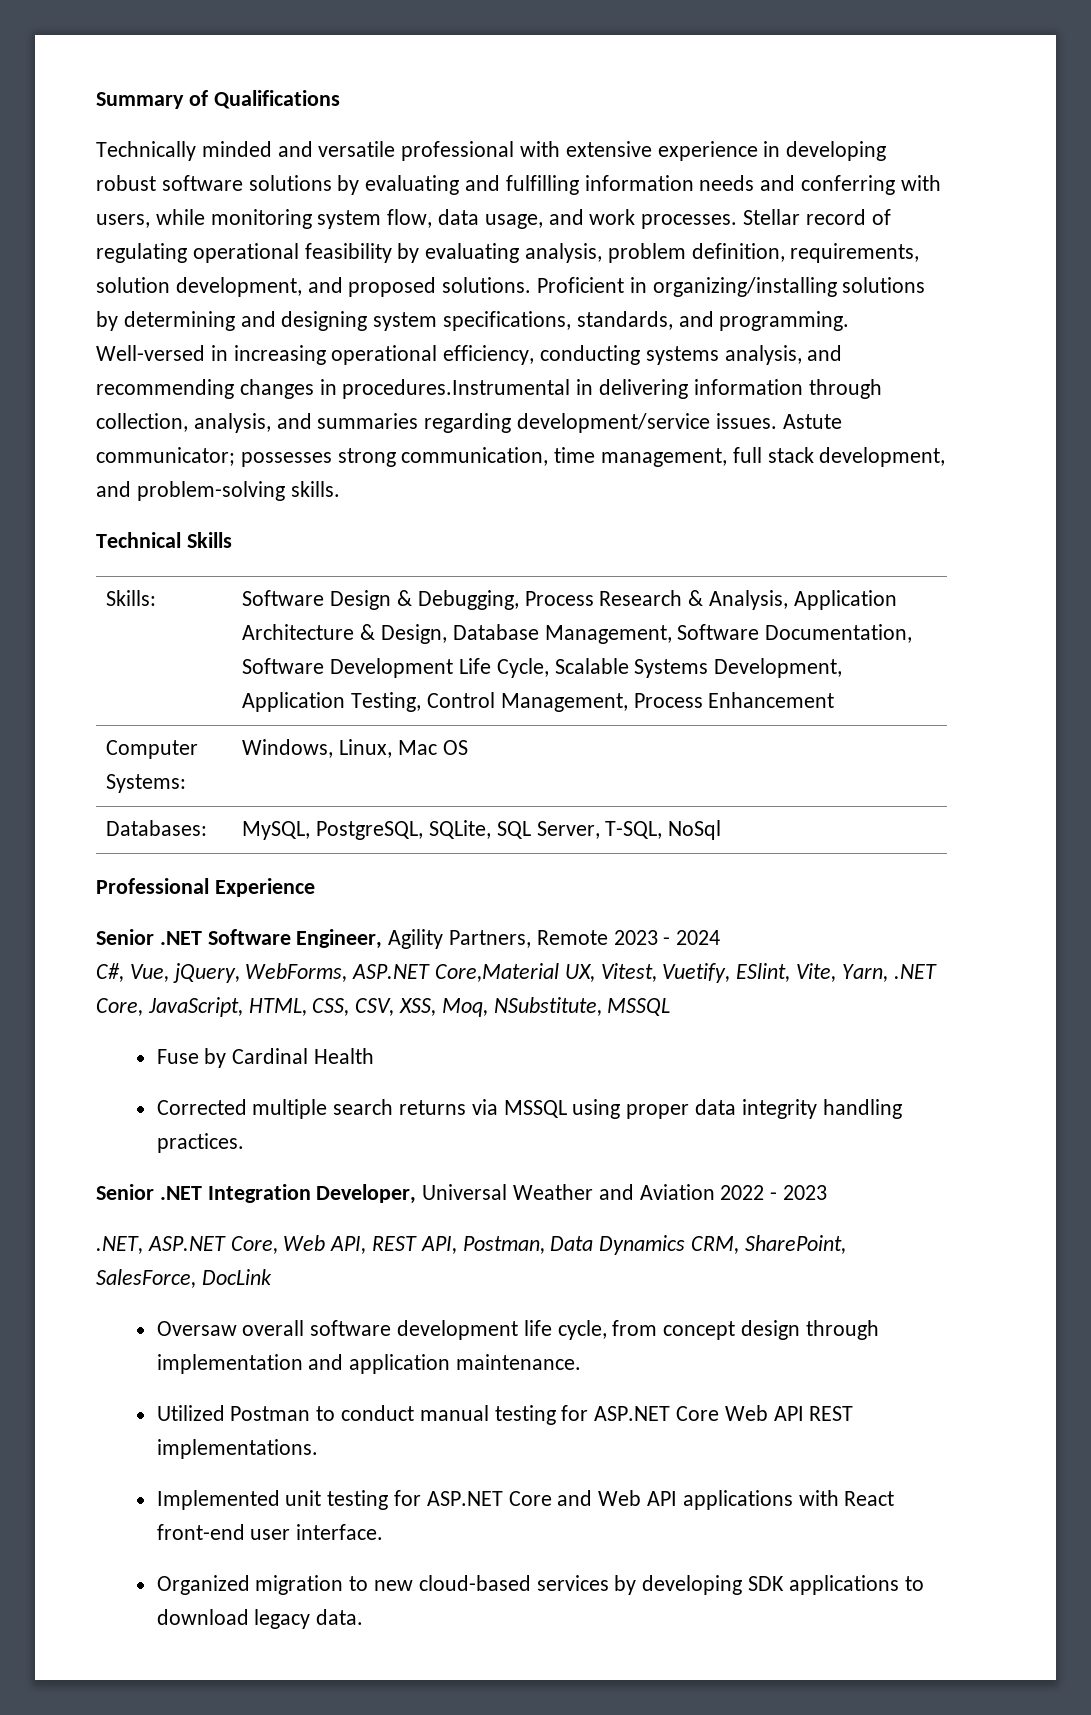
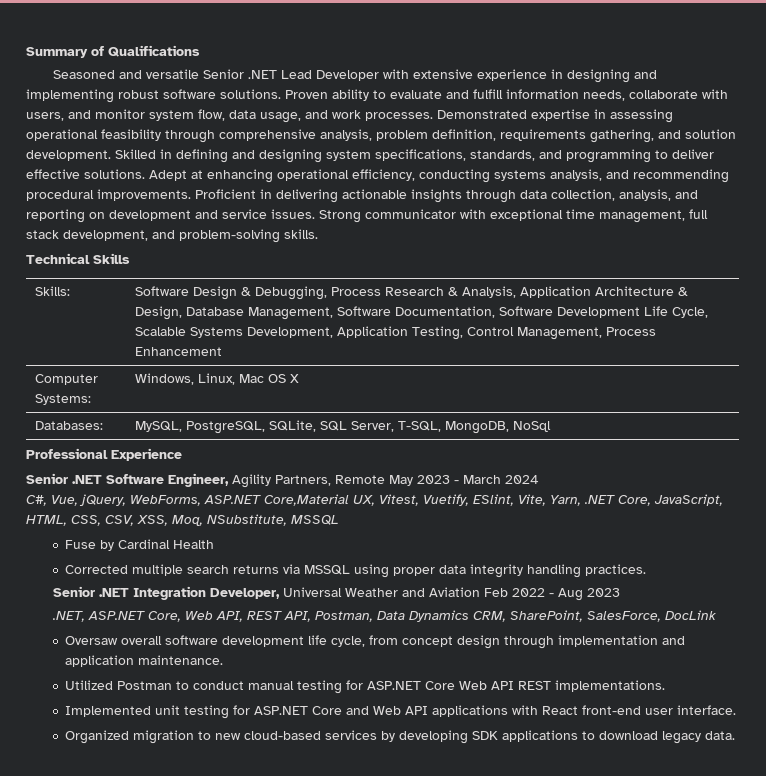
- Technically minded and versatile professional with extensive experience in developing robust software solutions by evaluating and fulfilling information needs and conferring with users, while monitoring system flow, data usage, and work processes.
+ Seasoned and versatile Senior .NET Lead Developer with extensive experience in designing and implementing robust software solutions. Proven ability to evaluate and fulfill information needs, collaborate with users, and monitor system flow, data usage, and work processes.
- Stellar record of regulating operational feasibility by evaluating analysis, problem definition, requirements, solution development, and proposed solutions. Proficient in organizing/installing solutions by determining and designing system specifications, standards, and programming. Well-versed in increasing operational efficiency, conducting systems analysis, and recommending changes in procedures.Instrumental in delivering information through collection, analysis, and summaries regarding development/service issues. Astute communicator; possesses strong communication, time management, full stack development, and problem-solving skills.
+ Demonstrated expertise in assessing operational feasibility through comprehensive analysis, problem definition, requirements gathering, and solution development. Skilled in defining and designing system specifications, standards, and programming to deliver effective solutions. Adept at enhancing operational efficiency, conducting systems analysis, and recommending procedural improvements. Proficient in delivering actionable insights through data collection, analysis, and reporting on development and service issues. Strong communicator with exceptional time management, full stack development, and problem-solving skills.
- Computer Systems: | Windows, Linux, Mac OS
+ Computer Systems: | Windows, Linux, Mac OS X
- Databases: | MySQL, PostgreSQL, SQLite, SQL Server, T-SQL, NoSql
+ Databases: | MySQL, PostgreSQL, SQLite, SQL Server, T-SQL, MongoDB, NoSql
- Senior .NET Software Engineer, Agility Partners, Remote 2023 - 2024
+ Senior .NET Software Engineer, Agility Partners, Remote May 2023 - March 2024
- Senior .NET Integration Developer, Universal Weather and Aviation 2022 - 2023
+ Senior .NET Integration Developer, Universal Weather and Aviation Feb 2022 - Aug 2023

